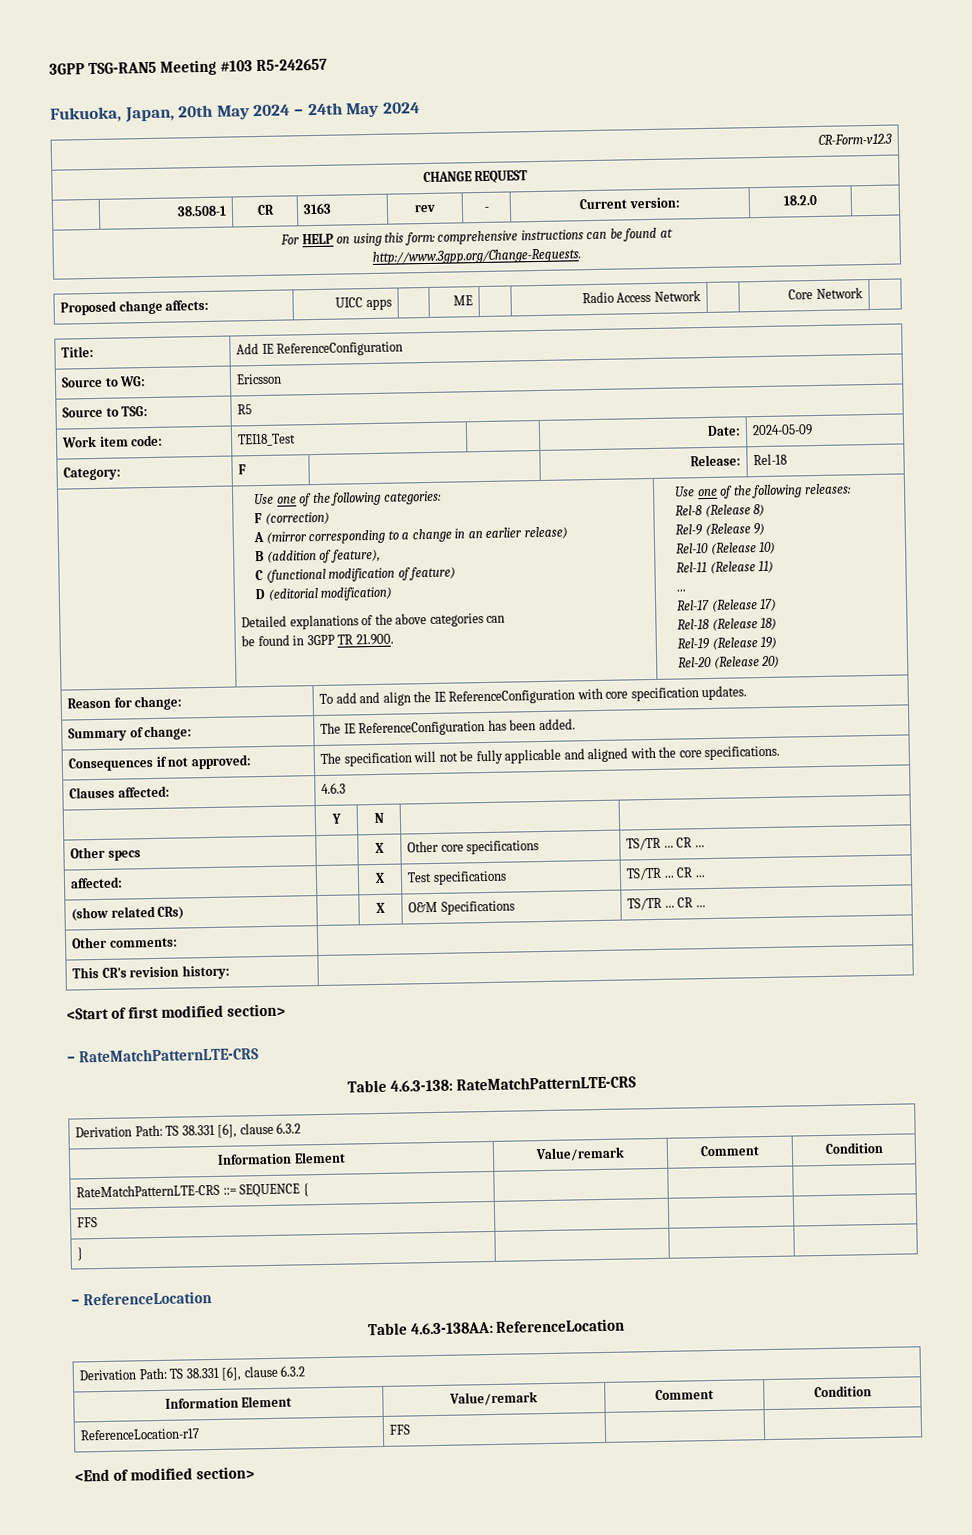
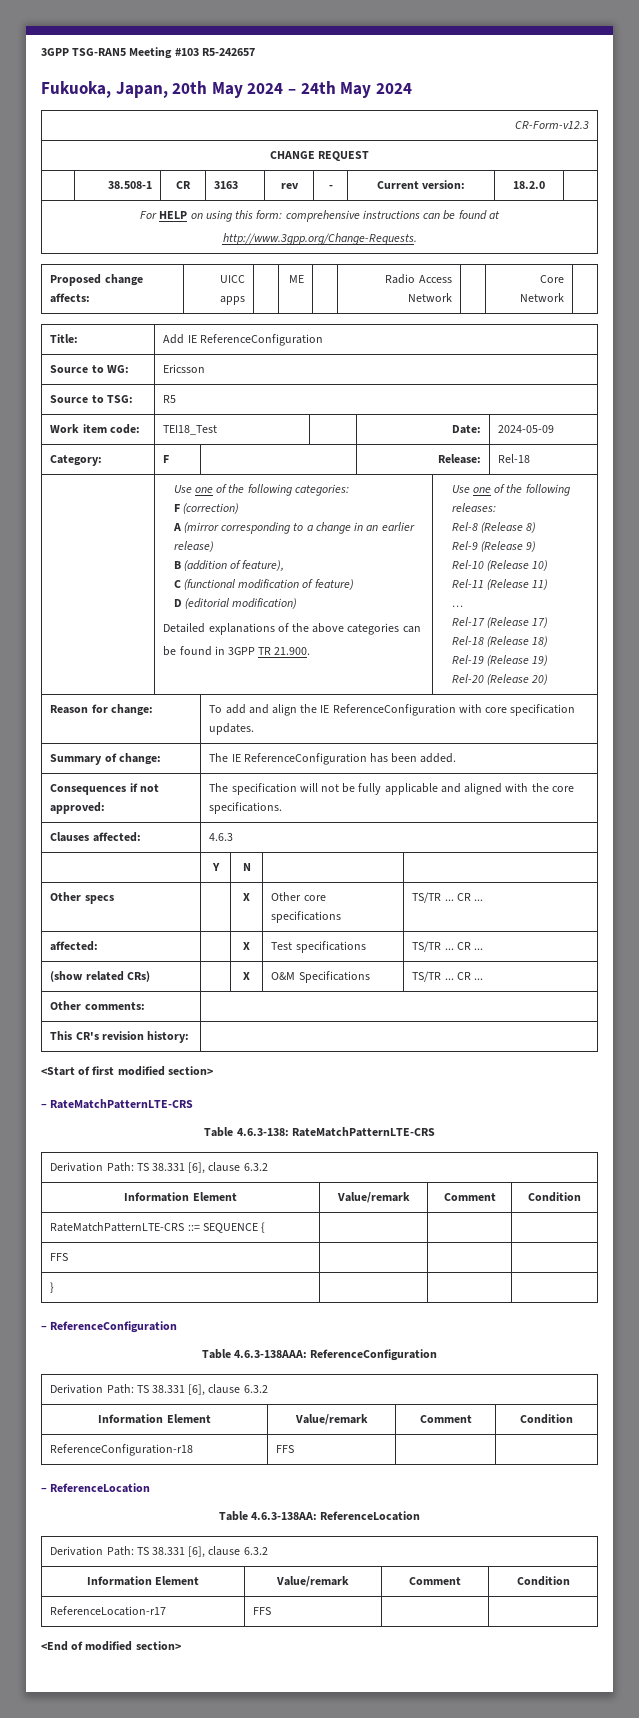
+ – ReferenceConfiguration
+ Table 4.6.3-138AAA: ReferenceConfiguration
+ Derivation Path: TS 38.331 [6], clause 6.3.2
+ Information Element | Value/remark | Comment | Condition
+ ReferenceConfiguration-r18 | FFS | |

